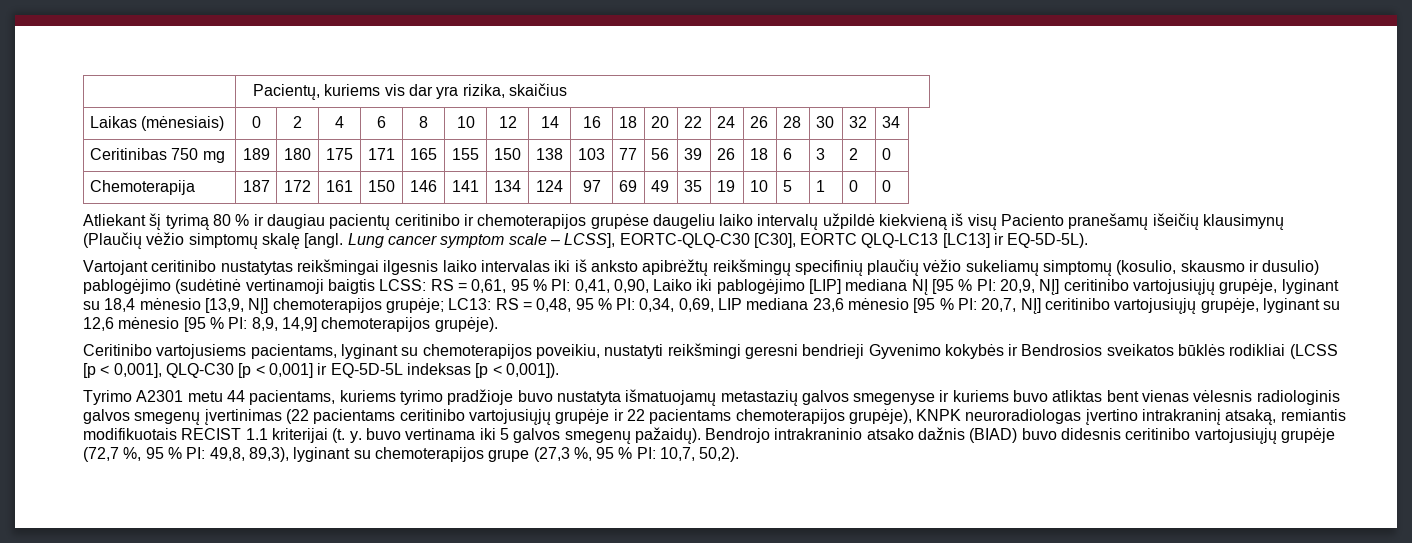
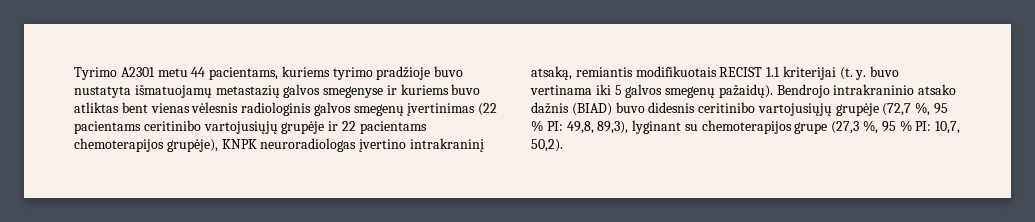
- | Pacientų, kuriems vis dar yra rizika, skaičius
- Laikas (mėnesiais) | 0 | 2 | 4 | 6 | 8 | 10 | 12 | 14 | 16 | 18 | 20 | 22 | 24 | 26 | 28 | 30 | 32 | 34
- Ceritinibas 750 mg | 189 | 180 | 175 | 171 | 165 | 155 | 150 | 138 | 103 | 77 | 56 | 39 | 26 | 18 | 6 | 3 | 2 | 0
- Chemoterapija | 187 | 172 | 161 | 150 | 146 | 141 | 134 | 124 | 97 | 69 | 49 | 35 | 19 | 10 | 5 | 1 | 0 | 0
- Atliekant šį tyrimą 80 % ir daugiau pacientų ceritinibo ir chemoterapijos grupėse daugeliu laiko intervalų užpildė kiekvieną iš visų Paciento pranešamų išeičių klausimynų (Plaučių vėžio simptomų skalę [angl. Lung cancer symptom scale – LCSS], EORTC-QLQ-C30 [C30], EORTC QLQ-LC13 [LC13] ir EQ-5D-5L).
- Vartojant ceritinibo nustatytas reikšmingai ilgesnis laiko intervalas iki iš anksto apibrėžtų reikšmingų specifinių plaučių vėžio sukeliamų simptomų (kosulio, skausmo ir dusulio) pablogėjimo (sudėtinė vertinamoji baigtis LCSS: RS = 0,61, 95 % PI: 0,41, 0,90, Laiko iki pablogėjimo [LIP] mediana NĮ [95 % PI: 20,9, NĮ] ceritinibo vartojusiųjų grupėje, lyginant su 18,4 mėnesio [13,9, NĮ] chemoterapijos grupėje; LC13: RS = 0,48, 95 % PI: 0,34, 0,69, LIP mediana 23,6 mėnesio [95 % PI: 20,7, NĮ] ceritinibo vartojusiųjų grupėje, lyginant su 12,6 mėnesio [95 % PI: 8,9, 14,9] chemoterapijos grupėje).
- Ceritinibo vartojusiems pacientams, lyginant su chemoterapijos poveikiu, nustatyti reikšmingi geresni bendrieji Gyvenimo kokybės ir Bendrosios sveikatos būklės rodikliai (LCSS [p < 0,001], QLQ-C30 [p < 0,001] ir EQ-5D-5L indeksas [p < 0,001]).

